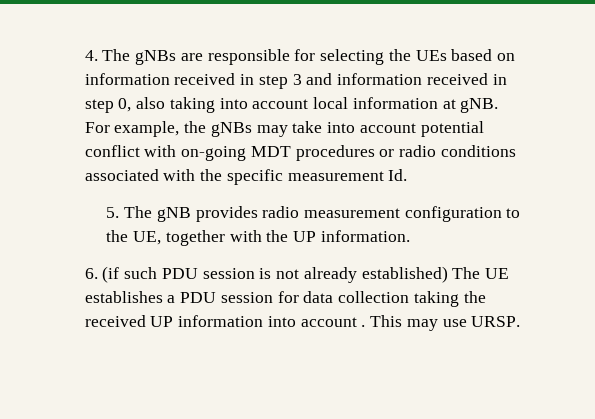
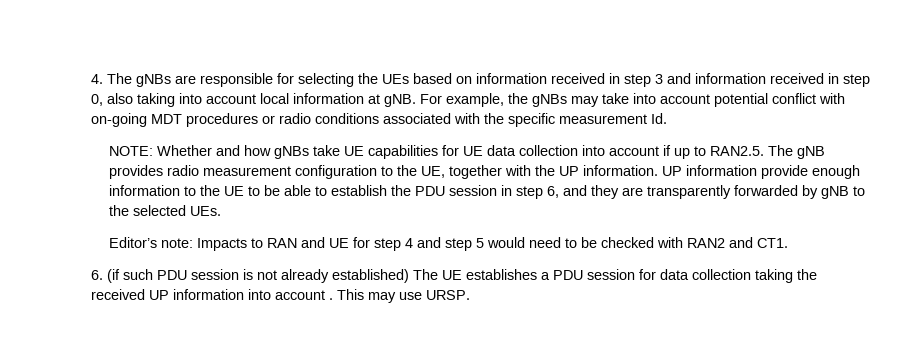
- 5. The gNB provides radio measurement configuration to the UE, together with the UP information.
+ NOTE: Whether and how gNBs take UE capabilities for UE data collection into account if up to RAN2.5. The gNB provides radio measurement configuration to the UE, together with the UP information. UP information provide enough information to the UE to be able to establish the PDU session in step 6, and they are transparently forwarded by gNB to the selected UEs.
+ Editor’s note: Impacts to RAN and UE for step 4 and step 5 would need to be checked with RAN2 and CT1.

